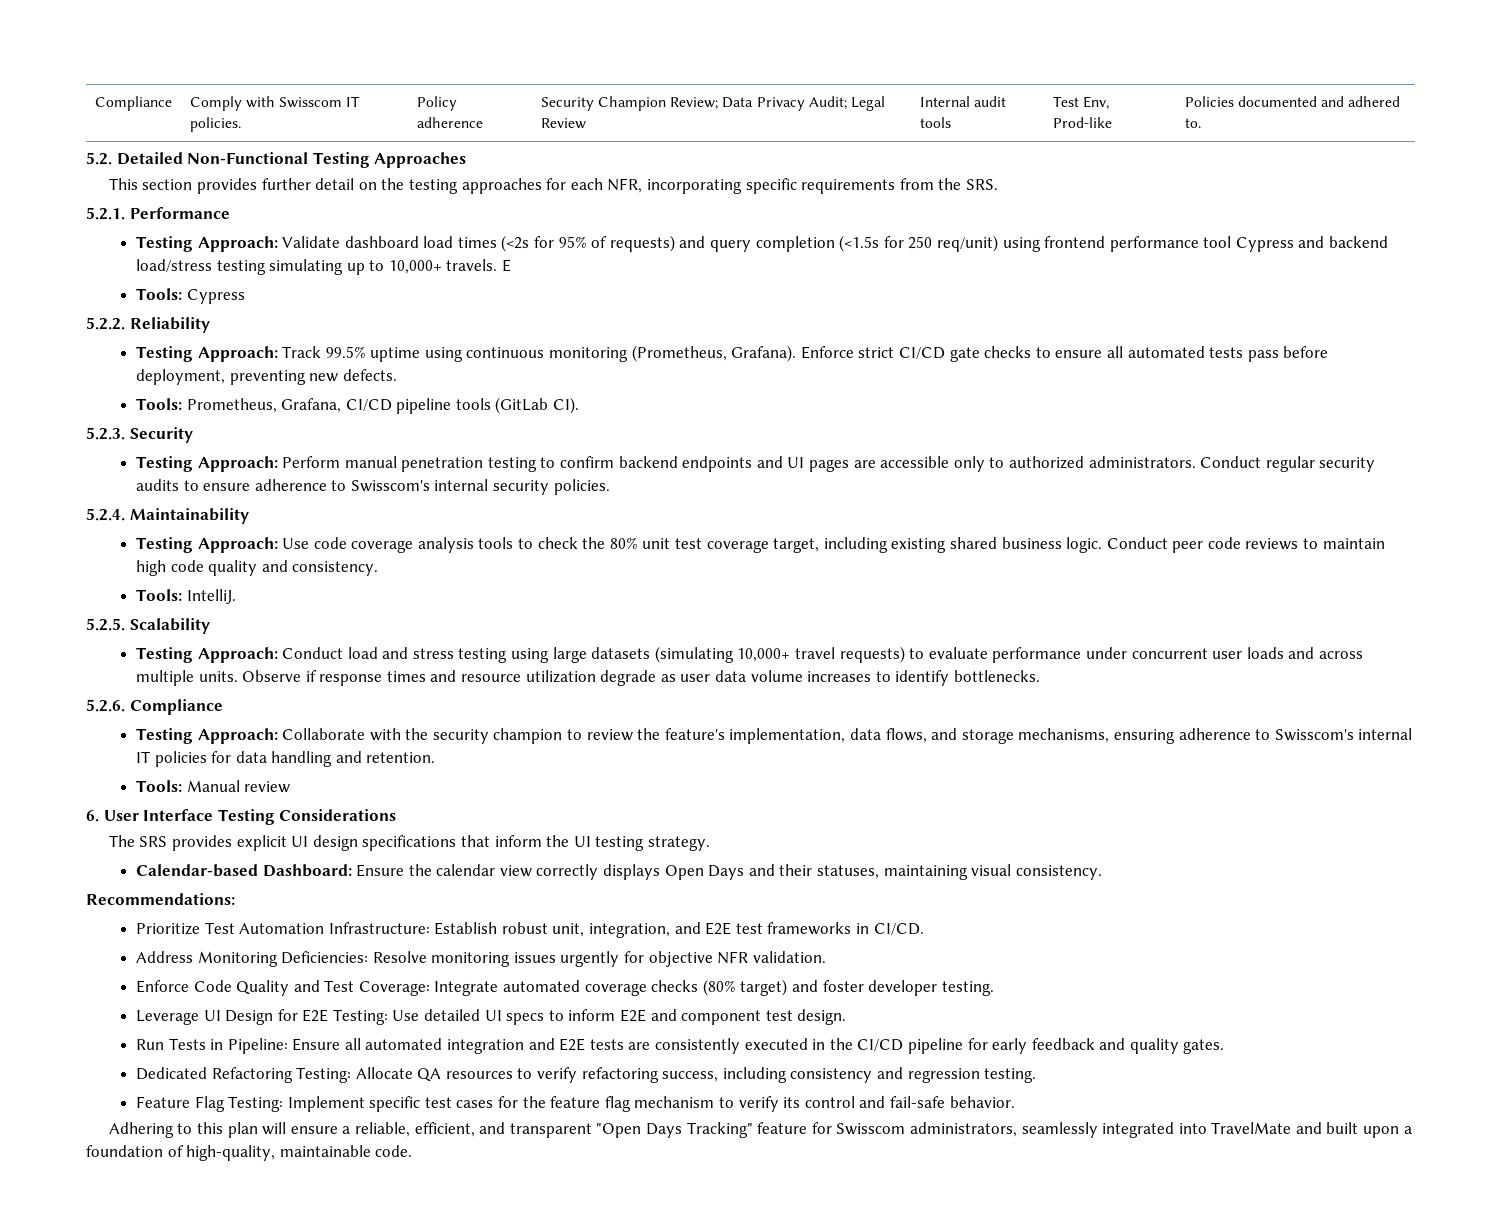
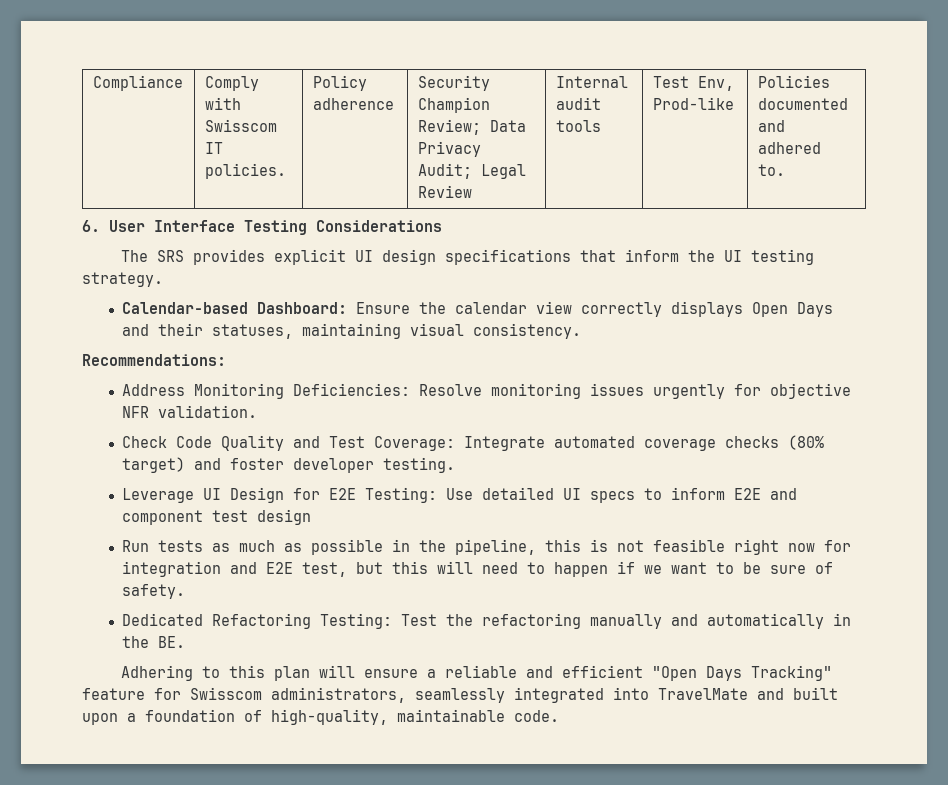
- 5.2. Detailed Non-Functional Testing Approaches
- This section provides further detail on the testing approaches for each NFR, incorporating specific requirements from the SRS.
- 5.2.1. Performance
- Testing Approach: Validate dashboard load times (<2s for 95% of requests) and query completion (<1.5s for 250 req/unit) using frontend performance tool Cypress and backend load/stress testing simulating up to 10,000+ travels. E
- Tools: Cypress
- 5.2.2. Reliability
- Testing Approach: Track 99.5% uptime using continuous monitoring (Prometheus, Grafana). Enforce strict CI/CD gate checks to ensure all automated tests pass before deployment, preventing new defects.
- Tools: Prometheus, Grafana, CI/CD pipeline tools (GitLab CI).
- 5.2.3. Security
- Testing Approach: Perform manual penetration testing to confirm backend endpoints and UI pages are accessible only to authorized administrators. Conduct regular security audits to ensure adherence to Swisscom's internal security policies.
- 5.2.4. Maintainability
- Testing Approach: Use code coverage analysis tools to check the 80% unit test coverage target, including existing shared business logic. Conduct peer code reviews to maintain high code quality and consistency.
- Tools: IntelliJ.
- 5.2.5. Scalability
- Testing Approach: Conduct load and stress testing using large datasets (simulating 10,000+ travel requests) to evaluate performance under concurrent user loads and across multiple units. Observe if response times and resource utilization degrade as user data volume increases to identify bottlenecks.
- 5.2.6. Compliance
- Testing Approach: Collaborate with the security champion to review the feature's implementation, data flows, and storage mechanisms, ensuring adherence to Swisscom's internal IT policies for data handling and retention.
- Tools: Manual review
- Prioritize Test Automation Infrastructure: Establish robust unit, integration, and E2E test frameworks in CI/CD.
- Enforce Code Quality and Test Coverage: Integrate automated coverage checks (80% target) and foster developer testing.
+ Check Code Quality and Test Coverage: Integrate automated coverage checks (80% target) and foster developer testing.
- Leverage UI Design for E2E Testing: Use detailed UI specs to inform E2E and component test design.
+ Leverage UI Design for E2E Testing: Use detailed UI specs to inform E2E and component test design
- Run Tests in Pipeline: Ensure all automated integration and E2E tests are consistently executed in the CI/CD pipeline for early feedback and quality gates.
- Dedicated Refactoring Testing: Allocate QA resources to verify refactoring success, including consistency and regression testing.
- Feature Flag Testing: Implement specific test cases for the feature flag mechanism to verify its control and fail-safe behavior.
+ Run tests as much as possible in the pipeline, this is not feasible right now for integration and E2E test, but this will need to happen if we want to be sure of safety.
+ Dedicated Refactoring Testing: Test the refactoring manually and automatically in the BE.
- Adhering to this plan will ensure a reliable, efficient, and transparent "Open Days Tracking" feature for Swisscom administrators, seamlessly integrated into TravelMate and built upon a foundation of high-quality, maintainable code.
+ Adhering to this plan will ensure a reliable and efficient "Open Days Tracking" feature for Swisscom administrators, seamlessly integrated into TravelMate and built upon a foundation of high-quality, maintainable code.

